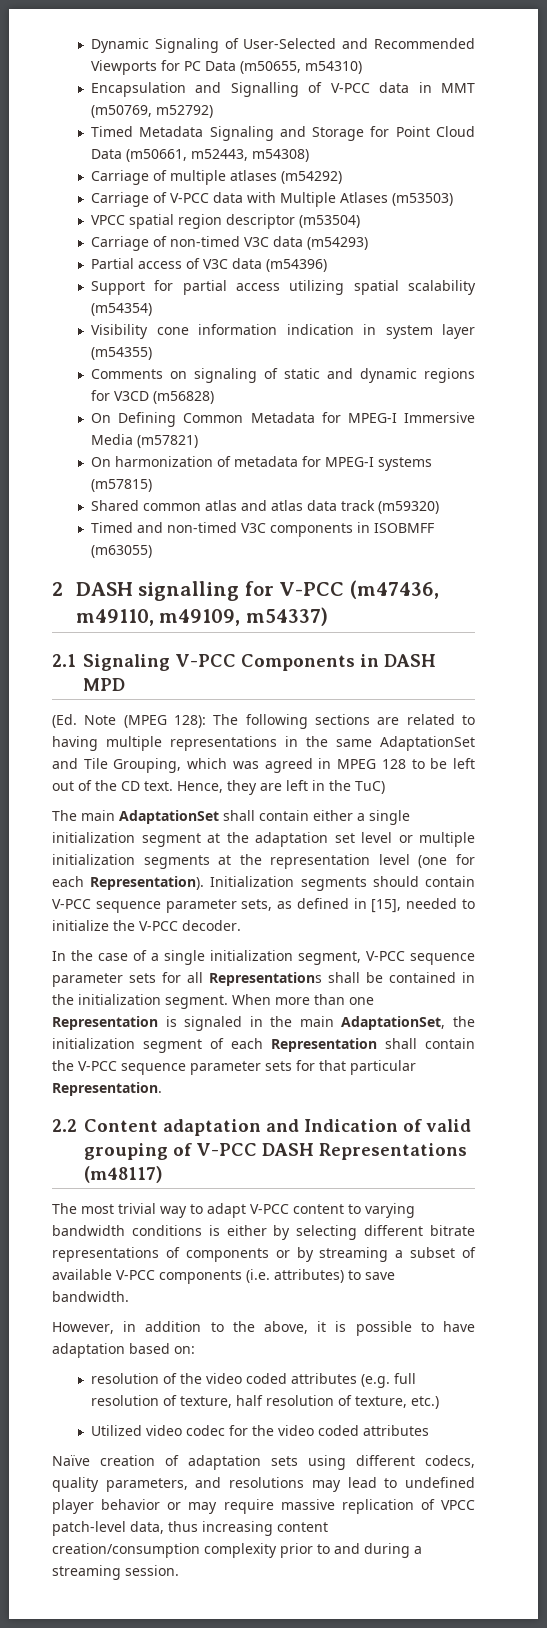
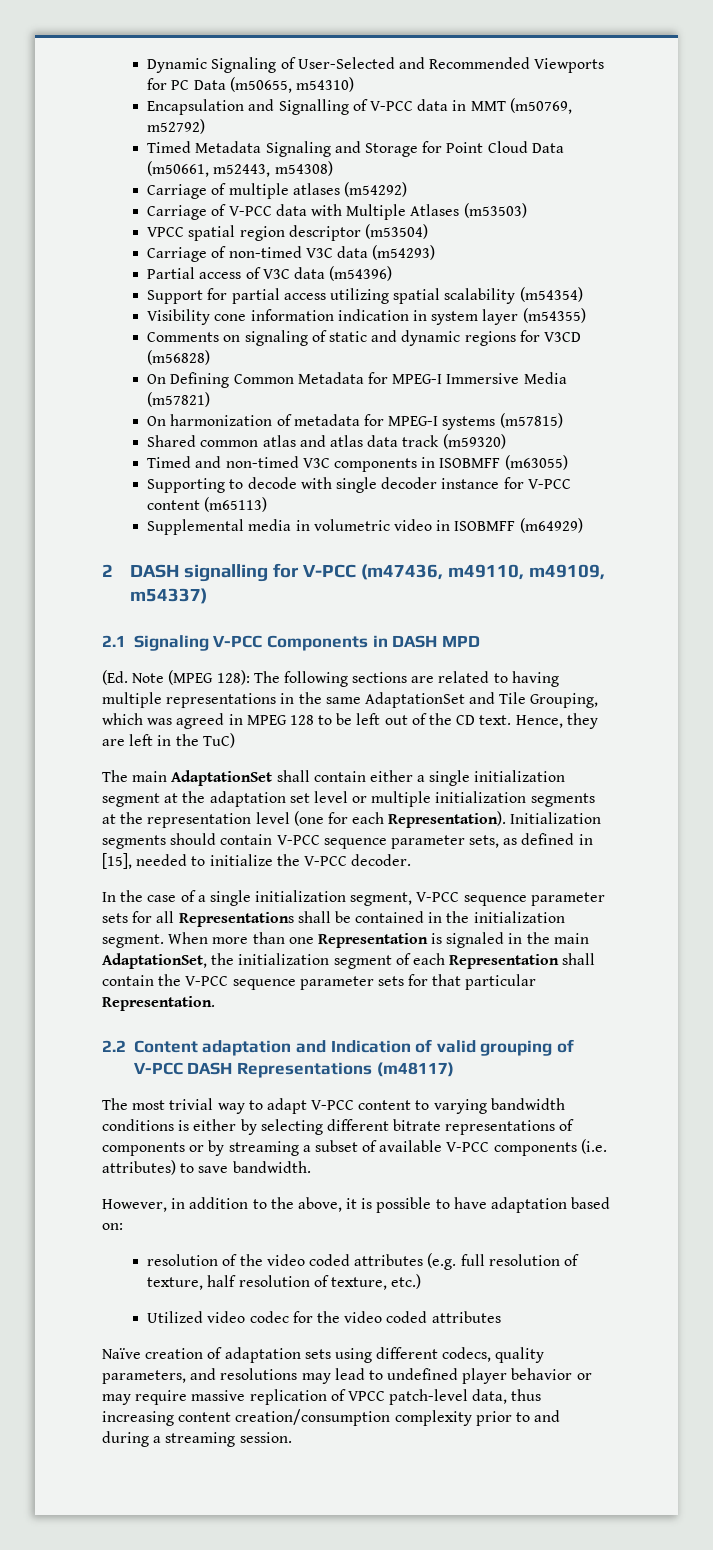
+ Supporting to decode with single decoder instance for V-PCC content (m65113)
+ Supplemental media in volumetric video in ISOBMFF (m64929)

